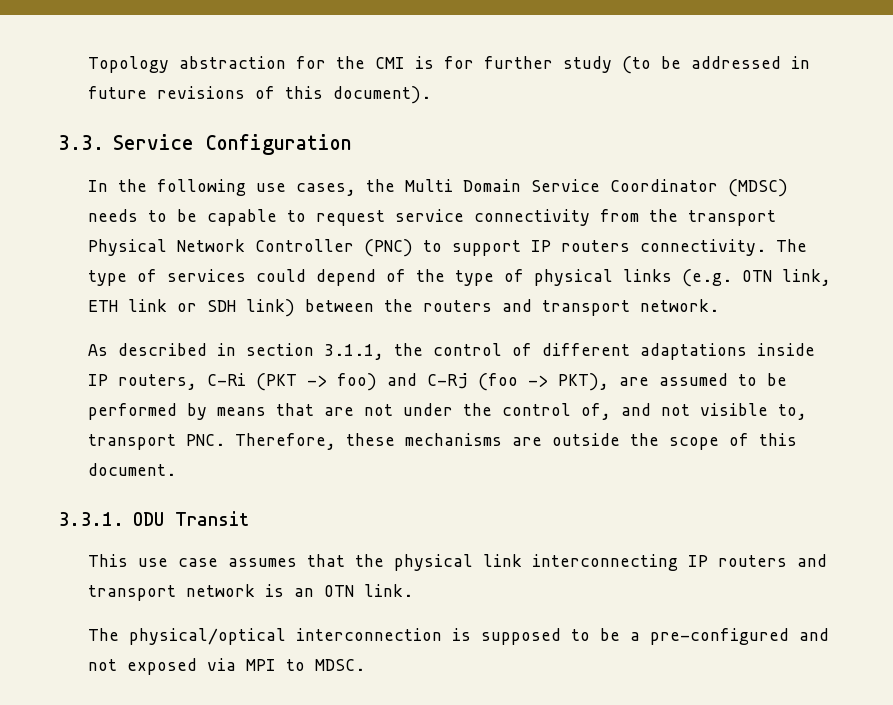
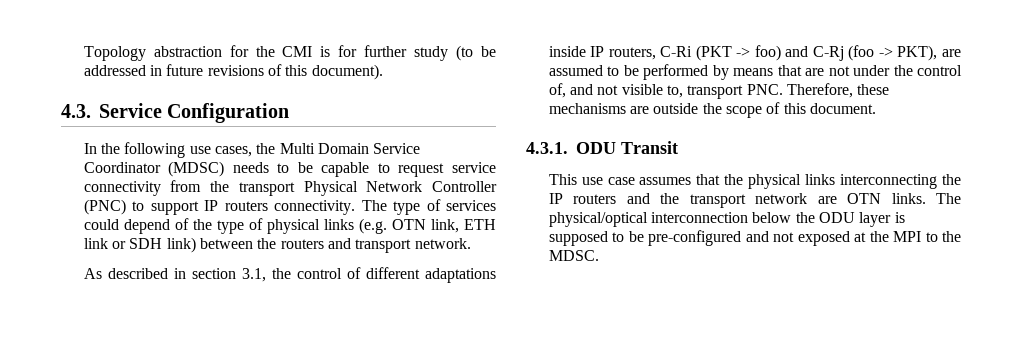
- 3.3. Service Configuration
+ 4.3. Service Configuration
- As described in section 3.1.1, the control of different adaptations inside IP routers, C-Ri (PKT -> foo) and C-Rj (foo -> PKT), are assumed to be performed by means that are not under the control of, and not visible to, transport PNC. Therefore, these mechanisms are outside the scope of this document.
+ As described in section 3.1, the control of different adaptations inside IP routers, C-Ri (PKT -> foo) and C-Rj (foo -> PKT), are assumed to be performed by means that are not under the control of, and not visible to, transport PNC. Therefore, these mechanisms are outside the scope of this document.
- 3.3.1. ODU Transit
+ 4.3.1. ODU Transit
- This use case assumes that the physical link interconnecting IP routers and transport network is an OTN link.
- The physical/optical interconnection is supposed to be a pre-configured and not exposed via MPI to MDSC.
+ This use case assumes that the physical links interconnecting the IP routers and the transport network are OTN links. The physical/optical interconnection below the ODU layer is supposed to be pre-configured and not exposed at the MPI to the MDSC.

